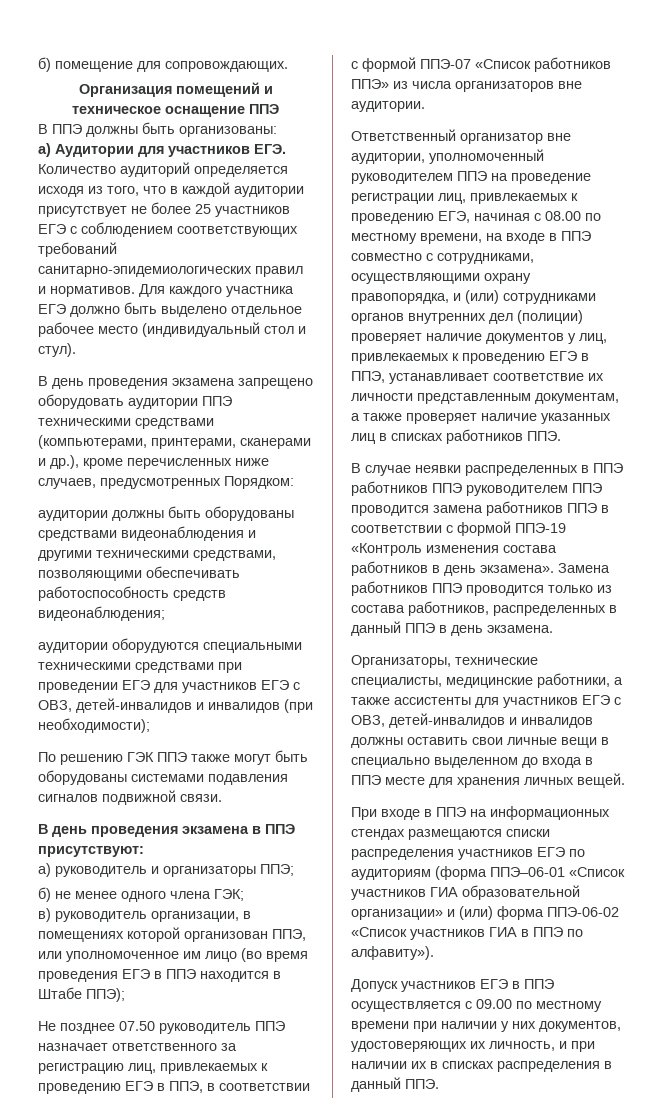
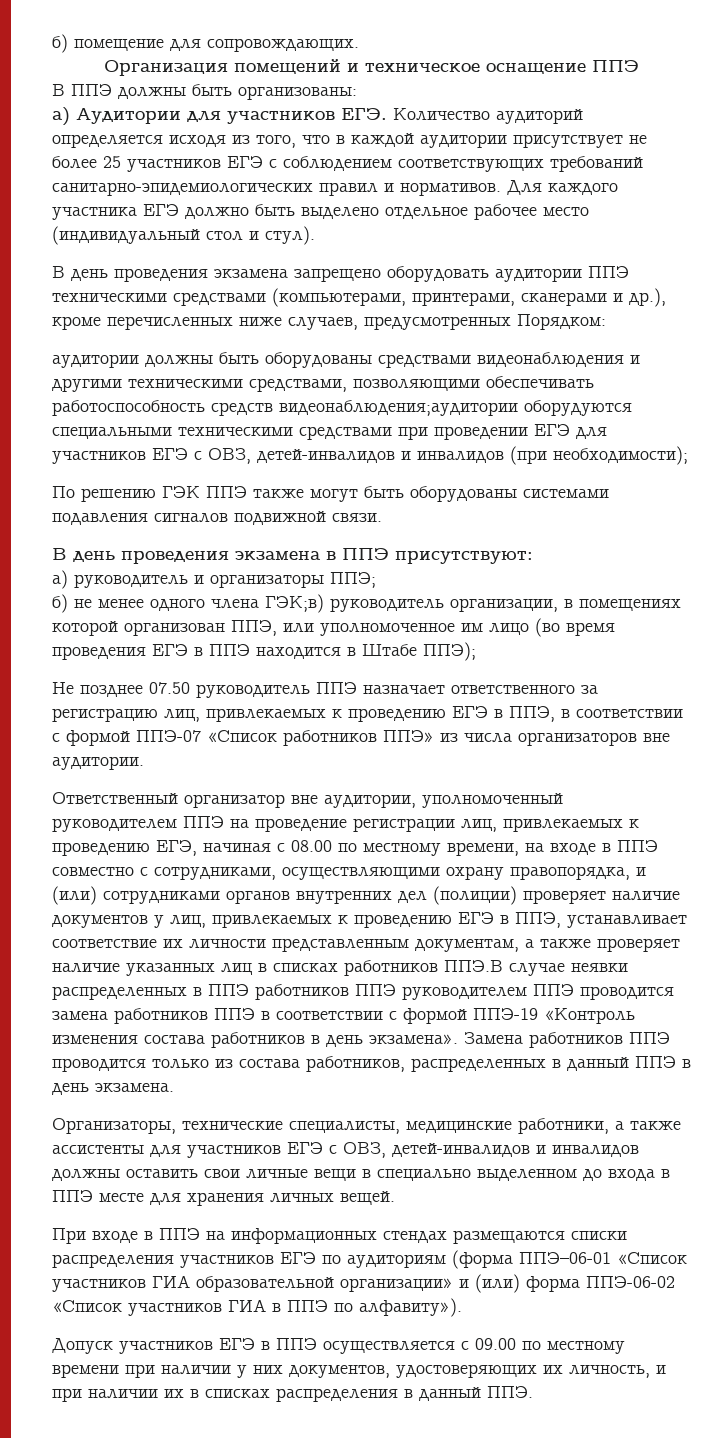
- аудитории должны быть оборудованы средствами видеонаблюдения и другими техническими средствами, позволяющими обеспечивать работоспособность средств видеонаблюдения;
- аудитории оборудуются специальными техническими средствами при проведении ЕГЭ для участников ЕГЭ с ОВЗ, детей-инвалидов и инвалидов (при необходимости);
+ аудитории должны быть оборудованы средствами видеонаблюдения и другими техническими средствами, позволяющими обеспечивать работоспособность средств видеонаблюдения;аудитории оборудуются специальными техническими средствами при проведении ЕГЭ для участников ЕГЭ с ОВЗ, детей-инвалидов и инвалидов (при необходимости);
- б) не менее одного члена ГЭК;
- в) руководитель организации, в помещениях которой организован ППЭ, или уполномоченное им лицо (во время проведения ЕГЭ в ППЭ находится в Штабе ППЭ);
+ б) не менее одного члена ГЭК;в) руководитель организации, в помещениях которой организован ППЭ, или уполномоченное им лицо (во время проведения ЕГЭ в ППЭ находится в Штабе ППЭ);
- Ответственный организатор вне аудитории, уполномоченный руководителем ППЭ на проведение регистрации лиц, привлекаемых к проведению ЕГЭ, начиная с 08.00 по местному времени, на входе в ППЭ совместно с сотрудниками, осуществляющими охрану правопорядка, и (или) сотрудниками органов внутренних дел (полиции) проверяет наличие документов у лиц, привлекаемых к проведению ЕГЭ в ППЭ, устанавливает соответствие их личности представленным документам, а также проверяет наличие указанных лиц в списках работников ППЭ.
- В случае неявки распределенных в ППЭ работников ППЭ руководителем ППЭ проводится замена работников ППЭ в соответствии с формой ППЭ-19 «Контроль изменения состава работников в день экзамена».
+ Ответственный организатор вне аудитории, уполномоченный руководителем ППЭ на проведение регистрации лиц, привлекаемых к проведению ЕГЭ, начиная с 08.00 по местному времени, на входе в ППЭ совместно с сотрудниками, осуществляющими охрану правопорядка, и (или) сотрудниками органов внутренних дел (полиции) проверяет наличие документов у лиц, привлекаемых к проведению ЕГЭ в ППЭ, устанавливает соответствие их личности представленным документам, а также проверяет наличие указанных лиц в списках работников ППЭ.В случае неявки распределенных в ППЭ работников ППЭ руководителем ППЭ проводится замена работников ППЭ в соответствии с формой ППЭ-19 «Контроль изменения состава работников в день экзамена».

